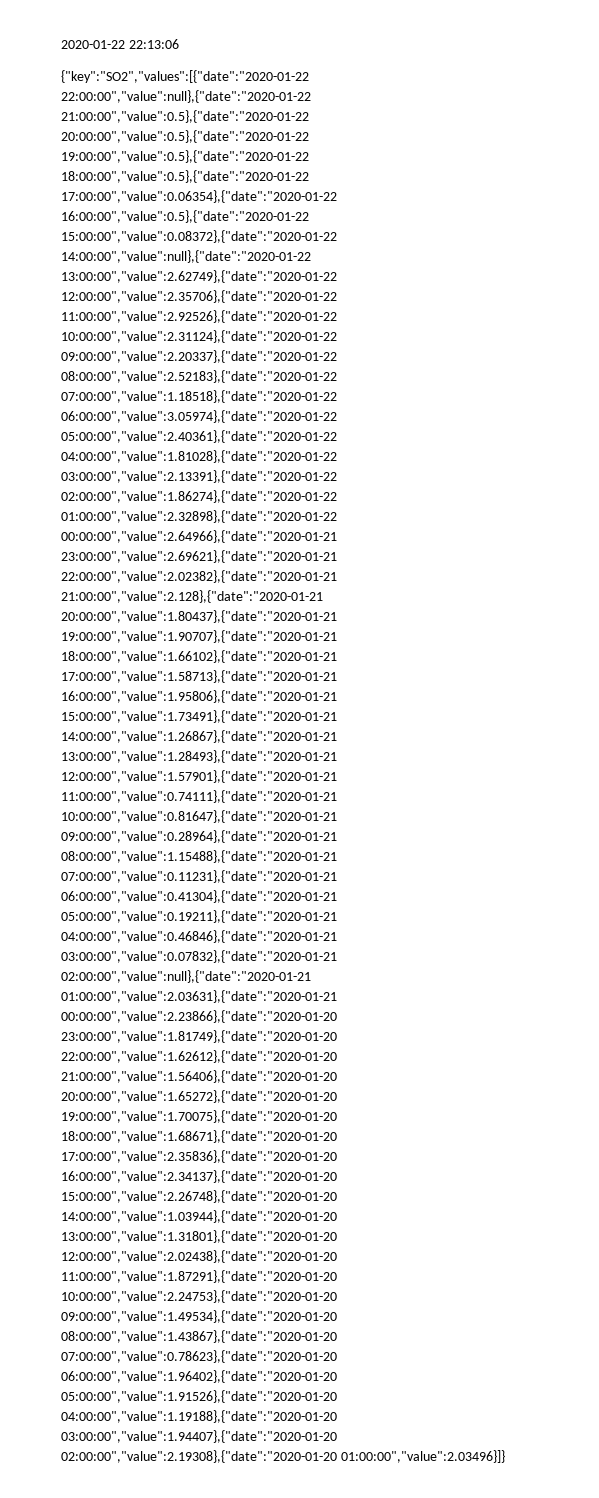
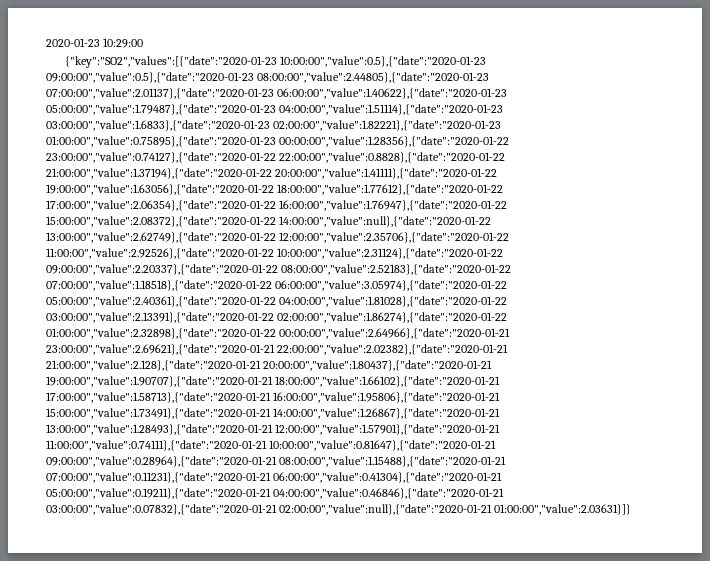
- 2020-01-22 22:13:06
- {"key":"SO2","values":[{"date":"2020-01-22 22:00:00","value":null},{"date":"2020-01-22 21:00:00","value":0.5},{"date":"2020-01-22 20:00:00","value":0.5},{"date":"2020-01-22 19:00:00","value":0.5},{"date":"2020-01-22 18:00:00","value":0.5},{"date":"2020-01-22 17:00:00","value":0.06354},{"date":"2020-01-22 16:00:00","value":0.5},{"date":"2020-01-22 15:00:00","value":0.08372},{"date":"2020-01-22 14:00:00","value":null},{"date":"2020-01-22 13:00:00","value":2.62749},{"date":"2020-01-22 12:00:00","value":2.35706},{"date":"2020-01-22 11:00:00","value":2.92526},{"date":"2020-01-22 10:00:00","value":2.31124},{"date":"2020-01-22 09:00:00","value":2.20337},{"date":"2020-01-22 08:00:00","value":2.52183},{"date":"2020-01-22 07:00:00","value":1.18518},{"date":"2020-01-22 06:00:00","value":3.05974},{"date":"2020-01-22 05:00:00","value":2.40361},{"date":"2020-01-22 04:00:00","value":1.81028},{"date":"2020-01-22 03:00:00","value":2.13391},{"date":"2020-01-22 02:00:00","value":1.86274},{"date":"2020-01-22 01:00:00","value":2.32898},{"date":"2020-01-22 00:00:00","value":2.64966},{"date":"2020-01-21 23:00:00","value":2.69621},{"date":"2020-01-21 22:00:00","value":2.02382},{"date":"2020-01-21 21:00:00","value":2.128},{"date":"2020-01-21 20:00:00","value":1.80437},{"date":"2020-01-21 19:00:00","value":1.90707},{"date":"2020-01-21 18:00:00","value":1.66102},{"date":"2020-01-21 17:00:00","value":1.58713},{"date":"2020-01-21 16:00:00","value":1.95806},{"date":"2020-01-21 15:00:00","value":1.73491},{"date":"2020-01-21 14:00:00","value":1.26867},{"date":"2020-01-21 13:00:00","value":1.28493},{"date":"2020-01-21 12:00:00","value":1.57901},{"date":"2020-01-21 11:00:00","value":0.74111},{"date":"2020-01-21 10:00:00","value":0.81647},{"date":"2020-01-21 09:00:00","value":0.28964},{"date":"2020-01-21 08:00:00","value":1.15488},{"date":"2020-01-21 07:00:00","value":0.11231},{"date":"2020-01-21 06:00:00","value":0.41304},{"date":"2020-01-21 05:00:00","value":0.19211},{"date":"2020-01-21 04:00:00","value":0.46846},{"date":"2020-01-21 03:00:00","value":0.07832},{"date":"2020-01-21 02:00:00","value":null},{"date":"2020-01-21 01:00:00","value":2.03631},{"date":"2020-01-21 00:00:00","value":2.23866},{"date":"2020-01-20 23:00:00","value":1.81749},{"date":"2020-01-20 22:00:00","value":1.62612},{"date":"2020-01-20 21:00:00","value":1.56406},{"date":"2020-01-20 20:00:00","value":1.65272},{"date":"2020-01-20 19:00:00","value":1.70075},{"date":"2020-01-20 18:00:00","value":1.68671},{"date":"2020-01-20 17:00:00","value":2.35836},{"date":"2020-01-20 16:00:00","value":2.34137},{"date":"2020-01-20 15:00:00","value":2.26748},{"date":"2020-01-20 14:00:00","value":1.03944},{"date":"2020-01-20 13:00:00","value":1.31801},{"date":"2020-01-20 12:00:00","value":2.02438},{"date":"2020-01-20 11:00:00","value":1.87291},{"date":"2020-01-20 10:00:00","value":2.24753},{"date":"2020-01-20 09:00:00","value":1.49534},{"date":"2020-01-20 08:00:00","value":1.43867},{"date":"2020-01-20 07:00:00","value":0.78623},{"date":"2020-01-20 06:00:00","value":1.96402},{"date":"2020-01-20 05:00:00","value":1.91526},{"date":"2020-01-20 04:00:00","value":1.19188},{"date":"2020-01-20 03:00:00","value":1.94407},{"date":"2020-01-20 02:00:00","value":2.19308},{"date":"2020-01-20 01:00:00","value":2.03496}]}
+ 2020-01-23 10:29:00
+ {"key":"SO2","values":[{"date":"2020-01-23 10:00:00","value":0.5},{"date":"2020-01-23 09:00:00","value":0.5},{"date":"2020-01-23 08:00:00","value":2.44805},{"date":"2020-01-23 07:00:00","value":2.01137},{"date":"2020-01-23 06:00:00","value":1.40622},{"date":"2020-01-23 05:00:00","value":1.79487},{"date":"2020-01-23 04:00:00","value":1.51114},{"date":"2020-01-23 03:00:00","value":1.6833},{"date":"2020-01-23 02:00:00","value":1.82221},{"date":"2020-01-23 01:00:00","value":0.75895},{"date":"2020-01-23 00:00:00","value":1.28356},{"date":"2020-01-22 23:00:00","value":0.74127},{"date":"2020-01-22 22:00:00","value":0.8828},{"date":"2020-01-22 21:00:00","value":1.37194},{"date":"2020-01-22 20:00:00","value":1.41111},{"date":"2020-01-22 19:00:00","value":1.63056},{"date":"2020-01-22 18:00:00","value":1.77612},{"date":"2020-01-22 17:00:00","value":2.06354},{"date":"2020-01-22 16:00:00","value":1.76947},{"date":"2020-01-22 15:00:00","value":2.08372},{"date":"2020-01-22 14:00:00","value":null},{"date":"2020-01-22 13:00:00","value":2.62749},{"date":"2020-01-22 12:00:00","value":2.35706},{"date":"2020-01-22 11:00:00","value":2.92526},{"date":"2020-01-22 10:00:00","value":2.31124},{"date":"2020-01-22 09:00:00","value":2.20337},{"date":"2020-01-22 08:00:00","value":2.52183},{"date":"2020-01-22 07:00:00","value":1.18518},{"date":"2020-01-22 06:00:00","value":3.05974},{"date":"2020-01-22 05:00:00","value":2.40361},{"date":"2020-01-22 04:00:00","value":1.81028},{"date":"2020-01-22 03:00:00","value":2.13391},{"date":"2020-01-22 02:00:00","value":1.86274},{"date":"2020-01-22 01:00:00","value":2.32898},{"date":"2020-01-22 00:00:00","value":2.64966},{"date":"2020-01-21 23:00:00","value":2.69621},{"date":"2020-01-21 22:00:00","value":2.02382},{"date":"2020-01-21 21:00:00","value":2.128},{"date":"2020-01-21 20:00:00","value":1.80437},{"date":"2020-01-21 19:00:00","value":1.90707},{"date":"2020-01-21 18:00:00","value":1.66102},{"date":"2020-01-21 17:00:00","value":1.58713},{"date":"2020-01-21 16:00:00","value":1.95806},{"date":"2020-01-21 15:00:00","value":1.73491},{"date":"2020-01-21 14:00:00","value":1.26867},{"date":"2020-01-21 13:00:00","value":1.28493},{"date":"2020-01-21 12:00:00","value":1.57901},{"date":"2020-01-21 11:00:00","value":0.74111},{"date":"2020-01-21 10:00:00","value":0.81647},{"date":"2020-01-21 09:00:00","value":0.28964},{"date":"2020-01-21 08:00:00","value":1.15488},{"date":"2020-01-21 07:00:00","value":0.11231},{"date":"2020-01-21 06:00:00","value":0.41304},{"date":"2020-01-21 05:00:00","value":0.19211},{"date":"2020-01-21 04:00:00","value":0.46846},{"date":"2020-01-21 03:00:00","value":0.07832},{"date":"2020-01-21 02:00:00","value":null},{"date":"2020-01-21 01:00:00","value":2.03631}]}

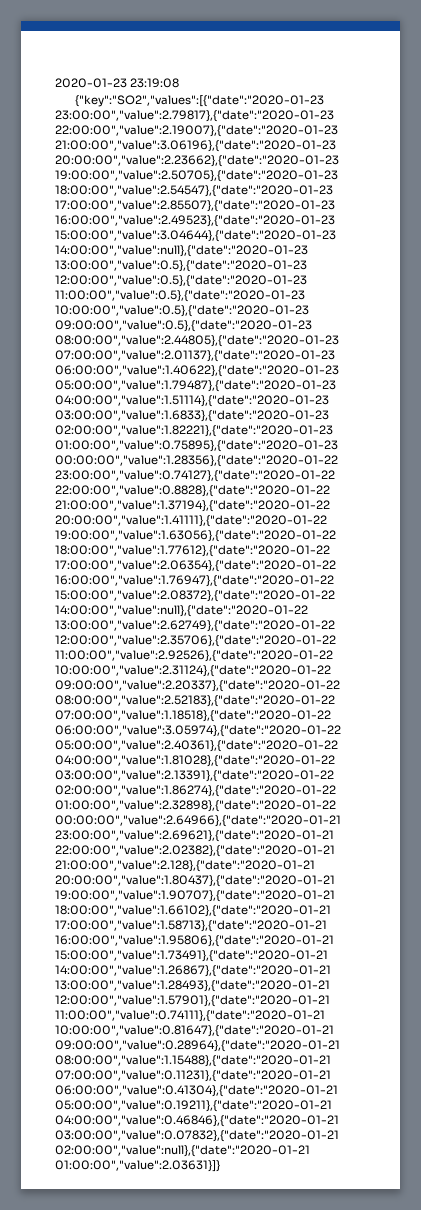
- 2020-01-23 10:29:00
+ 2020-01-23 23:19:08
- {"key":"SO2","values":[{"date":"2020-01-23 10:00:00","value":0.5},{"date":"2020-01-23 09:00:00","value":0.5},{"date":"2020-01-23 08:00:00","value":2.44805},{"date":"2020-01-23 07:00:00","value":2.01137},{"date":"2020-01-23 06:00:00","value":1.40622},{"date":"2020-01-23 05:00:00","value":1.79487},{"date":"2020-01-23 04:00:00","value":1.51114},{"date":"2020-01-23 03:00:00","value":1.6833},{"date":"2020-01-23 02:00:00","value":1.82221},{"date":"2020-01-23 01:00:00","value":0.75895},{"date":"2020-01-23 00:00:00","value":1.28356},{"date":"2020-01-22 23:00:00","value":0.74127},{"date":"2020-01-22 22:00:00","value":0.8828},{"date":"2020-01-22 21:00:00","value":1.37194},{"date":"2020-01-22 20:00:00","value":1.41111},{"date":"2020-01-22 19:00:00","value":1.63056},{"date":"2020-01-22 18:00:00","value":1.77612},{"date":"2020-01-22 17:00:00","value":2.06354},{"date":"2020-01-22 16:00:00","value":1.76947},{"date":"2020-01-22 15:00:00","value":2.08372},{"date":"2020-01-22 14:00:00","value":null},{"date":"2020-01-22 13:00:00","value":2.62749},{"date":"2020-01-22 12:00:00","value":2.35706},{"date":"2020-01-22 11:00:00","value":2.92526},{"date":"2020-01-22 10:00:00","value":2.31124},{"date":"2020-01-22 09:00:00","value":2.20337},{"date":"2020-01-22 08:00:00","value":2.52183},{"date":"2020-01-22 07:00:00","value":1.18518},{"date":"2020-01-22 06:00:00","value":3.05974},{"date":"2020-01-22 05:00:00","value":2.40361},{"date":"2020-01-22 04:00:00","value":1.81028},{"date":"2020-01-22 03:00:00","value":2.13391},{"date":"2020-01-22 02:00:00","value":1.86274},{"date":"2020-01-22 01:00:00","value":2.32898},{"date":"2020-01-22 00:00:00","value":2.64966},{"date":"2020-01-21 23:00:00","value":2.69621},{"date":"2020-01-21 22:00:00","value":2.02382},{"date":"2020-01-21 21:00:00","value":2.128},{"date":"2020-01-21 20:00:00","value":1.80437},{"date":"2020-01-21 19:00:00","value":1.90707},{"date":"2020-01-21 18:00:00","value":1.66102},{"date":"2020-01-21 17:00:00","value":1.58713},{"date":"2020-01-21 16:00:00","value":1.95806},{"date":"2020-01-21 15:00:00","value":1.73491},{"date":"2020-01-21 14:00:00","value":1.26867},{"date":"2020-01-21 13:00:00","value":1.28493},{"date":"2020-01-21 12:00:00","value":1.57901},{"date":"2020-01-21 11:00:00","value":0.74111},{"date":"2020-01-21 10:00:00","value":0.81647},{"date":"2020-01-21 09:00:00","value":0.28964},{"date":"2020-01-21 08:00:00","value":1.15488},{"date":"2020-01-21 07:00:00","value":0.11231},{"date":"2020-01-21 06:00:00","value":0.41304},{"date":"2020-01-21 05:00:00","value":0.19211},{"date":"2020-01-21 04:00:00","value":0.46846},{"date":"2020-01-21 03:00:00","value":0.07832},{"date":"2020-01-21 02:00:00","value":null},{"date":"2020-01-21 01:00:00","value":2.03631}]}
+ {"key":"SO2","values":[{"date":"2020-01-23 23:00:00","value":2.79817},{"date":"2020-01-23 22:00:00","value":2.19007},{"date":"2020-01-23 21:00:00","value":3.06196},{"date":"2020-01-23 20:00:00","value":2.23662},{"date":"2020-01-23 19:00:00","value":2.50705},{"date":"2020-01-23 18:00:00","value":2.54547},{"date":"2020-01-23 17:00:00","value":2.85507},{"date":"2020-01-23 16:00:00","value":2.49523},{"date":"2020-01-23 15:00:00","value":3.04644},{"date":"2020-01-23 14:00:00","value":null},{"date":"2020-01-23 13:00:00","value":0.5},{"date":"2020-01-23 12:00:00","value":0.5},{"date":"2020-01-23 11:00:00","value":0.5},{"date":"2020-01-23 10:00:00","value":0.5},{"date":"2020-01-23 09:00:00","value":0.5},{"date":"2020-01-23 08:00:00","value":2.44805},{"date":"2020-01-23 07:00:00","value":2.01137},{"date":"2020-01-23 06:00:00","value":1.40622},{"date":"2020-01-23 05:00:00","value":1.79487},{"date":"2020-01-23 04:00:00","value":1.51114},{"date":"2020-01-23 03:00:00","value":1.6833},{"date":"2020-01-23 02:00:00","value":1.82221},{"date":"2020-01-23 01:00:00","value":0.75895},{"date":"2020-01-23 00:00:00","value":1.28356},{"date":"2020-01-22 23:00:00","value":0.74127},{"date":"2020-01-22 22:00:00","value":0.8828},{"date":"2020-01-22 21:00:00","value":1.37194},{"date":"2020-01-22 20:00:00","value":1.41111},{"date":"2020-01-22 19:00:00","value":1.63056},{"date":"2020-01-22 18:00:00","value":1.77612},{"date":"2020-01-22 17:00:00","value":2.06354},{"date":"2020-01-22 16:00:00","value":1.76947},{"date":"2020-01-22 15:00:00","value":2.08372},{"date":"2020-01-22 14:00:00","value":null},{"date":"2020-01-22 13:00:00","value":2.62749},{"date":"2020-01-22 12:00:00","value":2.35706},{"date":"2020-01-22 11:00:00","value":2.92526},{"date":"2020-01-22 10:00:00","value":2.31124},{"date":"2020-01-22 09:00:00","value":2.20337},{"date":"2020-01-22 08:00:00","value":2.52183},{"date":"2020-01-22 07:00:00","value":1.18518},{"date":"2020-01-22 06:00:00","value":3.05974},{"date":"2020-01-22 05:00:00","value":2.40361},{"date":"2020-01-22 04:00:00","value":1.81028},{"date":"2020-01-22 03:00:00","value":2.13391},{"date":"2020-01-22 02:00:00","value":1.86274},{"date":"2020-01-22 01:00:00","value":2.32898},{"date":"2020-01-22 00:00:00","value":2.64966},{"date":"2020-01-21 23:00:00","value":2.69621},{"date":"2020-01-21 22:00:00","value":2.02382},{"date":"2020-01-21 21:00:00","value":2.128},{"date":"2020-01-21 20:00:00","value":1.80437},{"date":"2020-01-21 19:00:00","value":1.90707},{"date":"2020-01-21 18:00:00","value":1.66102},{"date":"2020-01-21 17:00:00","value":1.58713},{"date":"2020-01-21 16:00:00","value":1.95806},{"date":"2020-01-21 15:00:00","value":1.73491},{"date":"2020-01-21 14:00:00","value":1.26867},{"date":"2020-01-21 13:00:00","value":1.28493},{"date":"2020-01-21 12:00:00","value":1.57901},{"date":"2020-01-21 11:00:00","value":0.74111},{"date":"2020-01-21 10:00:00","value":0.81647},{"date":"2020-01-21 09:00:00","value":0.28964},{"date":"2020-01-21 08:00:00","value":1.15488},{"date":"2020-01-21 07:00:00","value":0.11231},{"date":"2020-01-21 06:00:00","value":0.41304},{"date":"2020-01-21 05:00:00","value":0.19211},{"date":"2020-01-21 04:00:00","value":0.46846},{"date":"2020-01-21 03:00:00","value":0.07832},{"date":"2020-01-21 02:00:00","value":null},{"date":"2020-01-21 01:00:00","value":2.03631}]}

